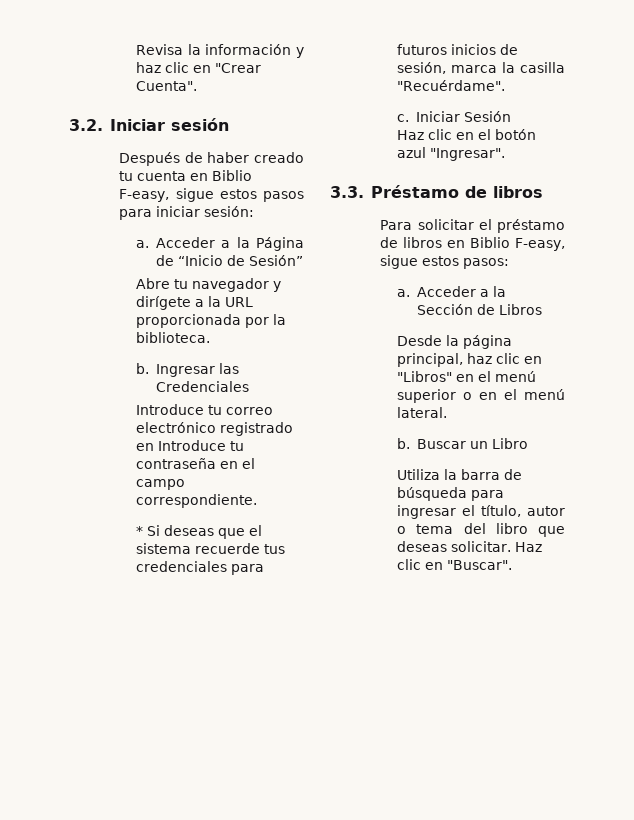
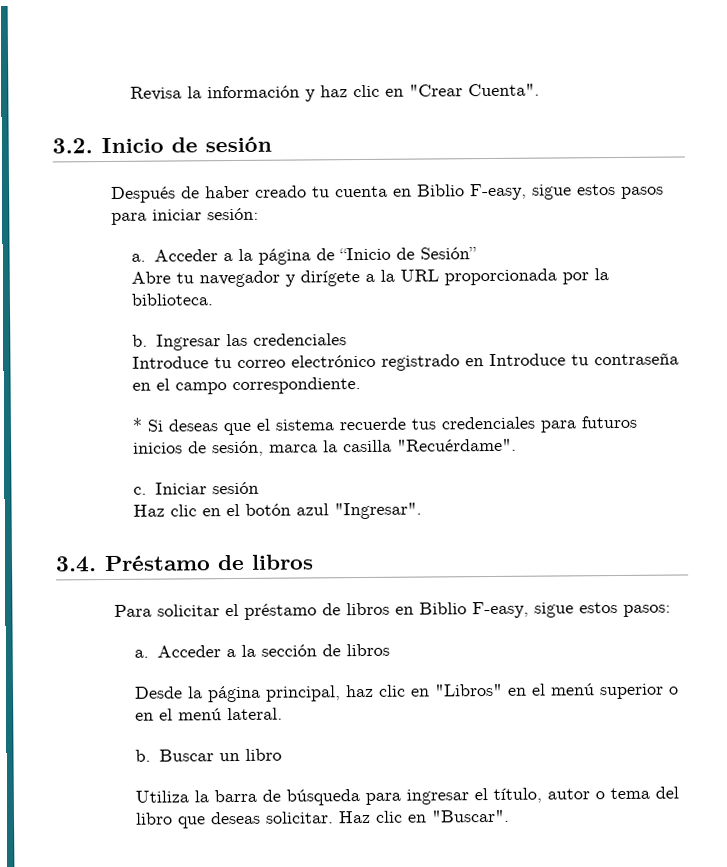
- 3.2. Iniciar sesión
+ 3.2. Inicio de sesión
- Acceder a la Página de “Inicio de Sesión”
+ Acceder a la página de “Inicio de Sesión”
- Ingresar las Credenciales
+ Ingresar las credenciales
- Iniciar Sesión
+ Iniciar sesión
- 3.3. Préstamo de libros
+ 3.4. Préstamo de libros
- Acceder a la Sección de Libros
+ Acceder a la sección de libros
- Buscar un Libro
+ Buscar un libro

